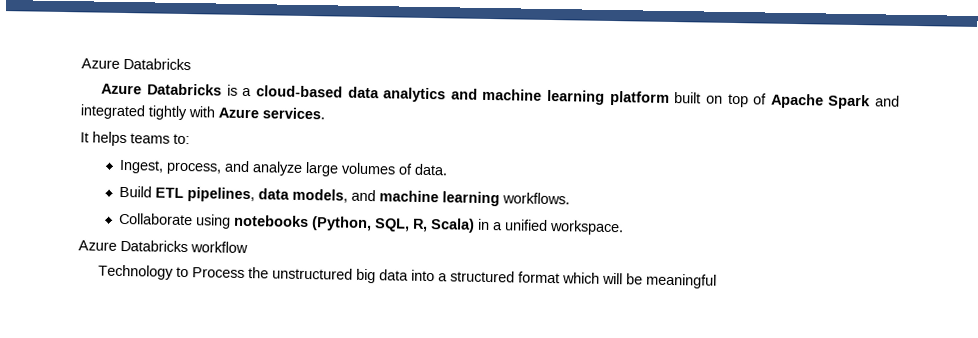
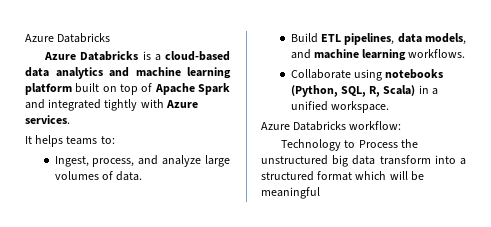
- Azure Databricks workflow
+ Azure Databricks workflow:
- Technology to Process the unstructured big data into a structured format which will be meaningful
+ Technology to Process the unstructured big data transform into a structured format which will be meaningful

